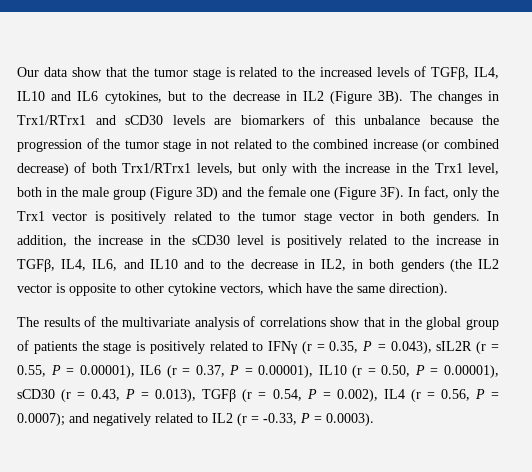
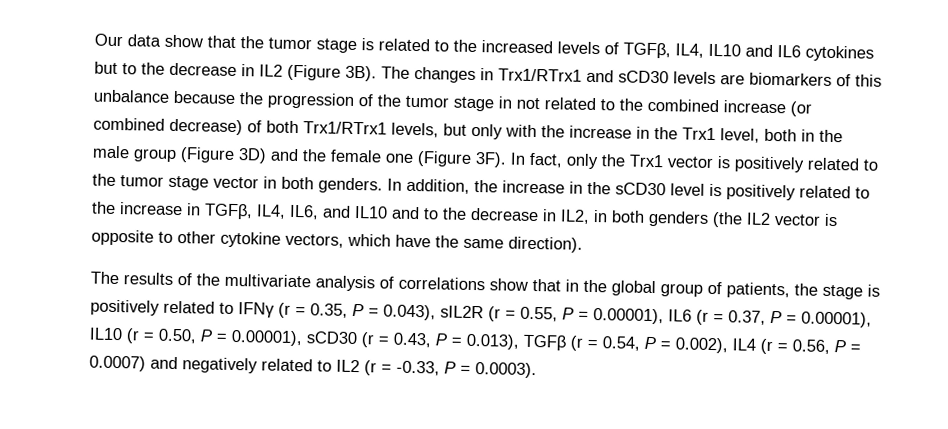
- Our data show that the tumor stage is related to the increased levels of TGFβ, IL4, IL10 and IL6 cytokines, but to the decrease in IL2 (Figure 3B).
+ Our data show that the tumor stage is related to the increased levels of TGFβ, IL4, IL10 and IL6 cytokines but to the decrease in IL2 (Figure 3B).
- The results of the multivariate analysis of correlations show that in the global group of patients the stage is positively related to IFNγ (r = 0.35, P = 0.043), sIL2R (r = 0.55, P = 0.00001), IL6 (r = 0.37, P = 0.00001), IL10 (r = 0.50, P = 0.00001), sCD30 (r = 0.43, P = 0.013), TGFβ (r = 0.54, P = 0.002), IL4 (r = 0.56, P = 0.0007); and negatively related to IL2 (r = -0.33, P = 0.0003).
+ The results of the multivariate analysis of correlations show that in the global group of patients, the stage is positively related to IFNγ (r = 0.35, P = 0.043), sIL2R (r = 0.55, P = 0.00001), IL6 (r = 0.37, P = 0.00001), IL10 (r = 0.50, P = 0.00001), sCD30 (r = 0.43, P = 0.013), TGFβ (r = 0.54, P = 0.002), IL4 (r = 0.56, P = 0.0007) and negatively related to IL2 (r = -0.33, P = 0.0003).

